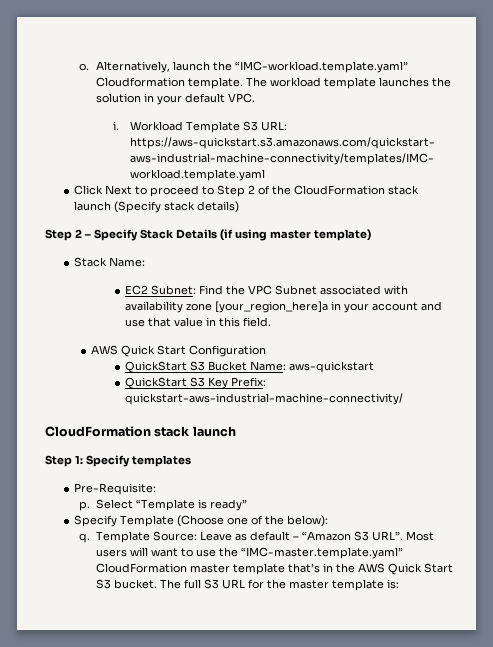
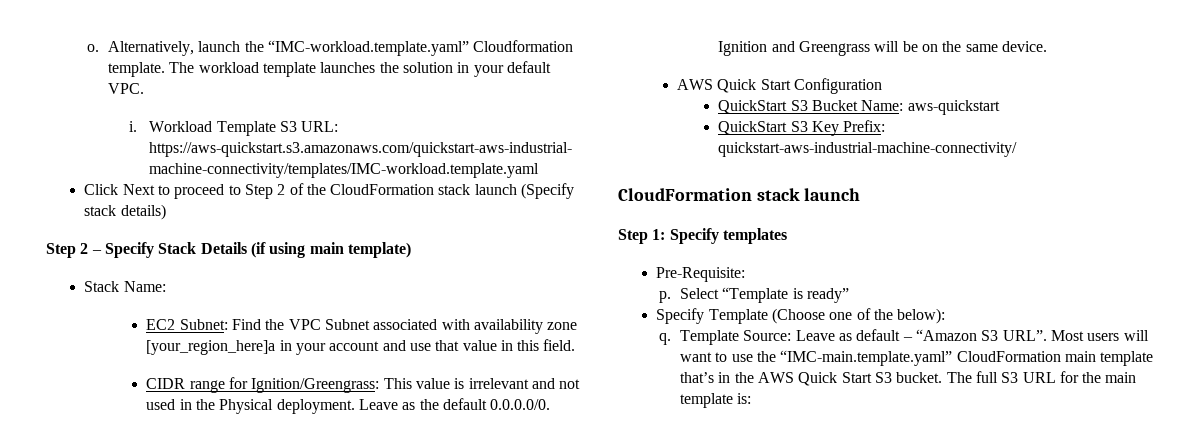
- Step 2 – Specify Stack Details (if using master template)
+ Step 2 – Specify Stack Details (if using main template)
+ CIDR range for Ignition/Greengrass: This value is irrelevant and not used in the Physical deployment. Leave as the default 0.0.0.0/0. Ignition and Greengrass will be on the same device.
- Most users will want to use the “IMC-master.template.yaml” CloudFormation master template that’s in the AWS Quick Start S3 bucket.
+ Most users will want to use the “IMC-main.template.yaml” CloudFormation main template that’s in the AWS Quick Start S3 bucket.
- The full S3 URL for the master template is:
+ The full S3 URL for the main template is:

